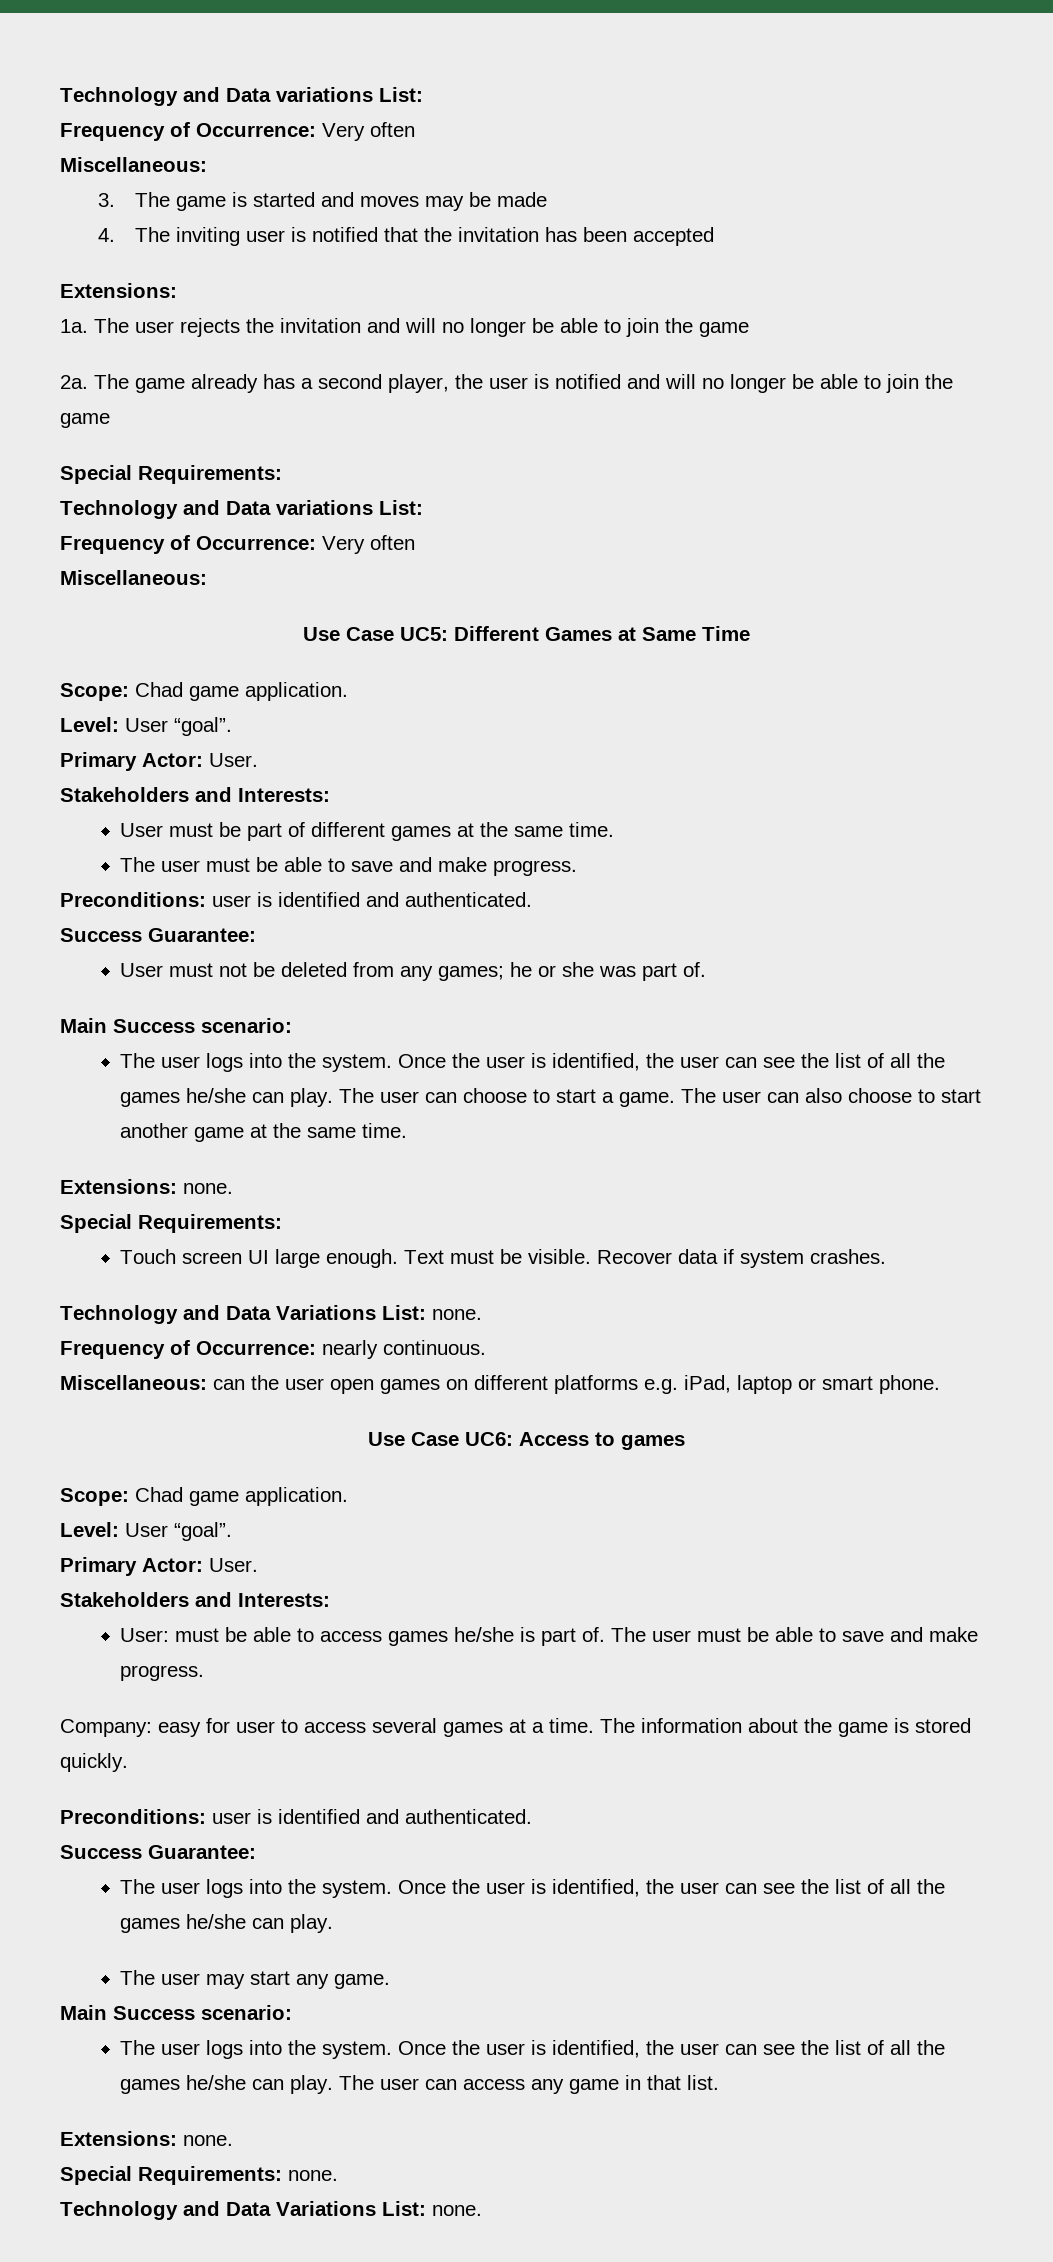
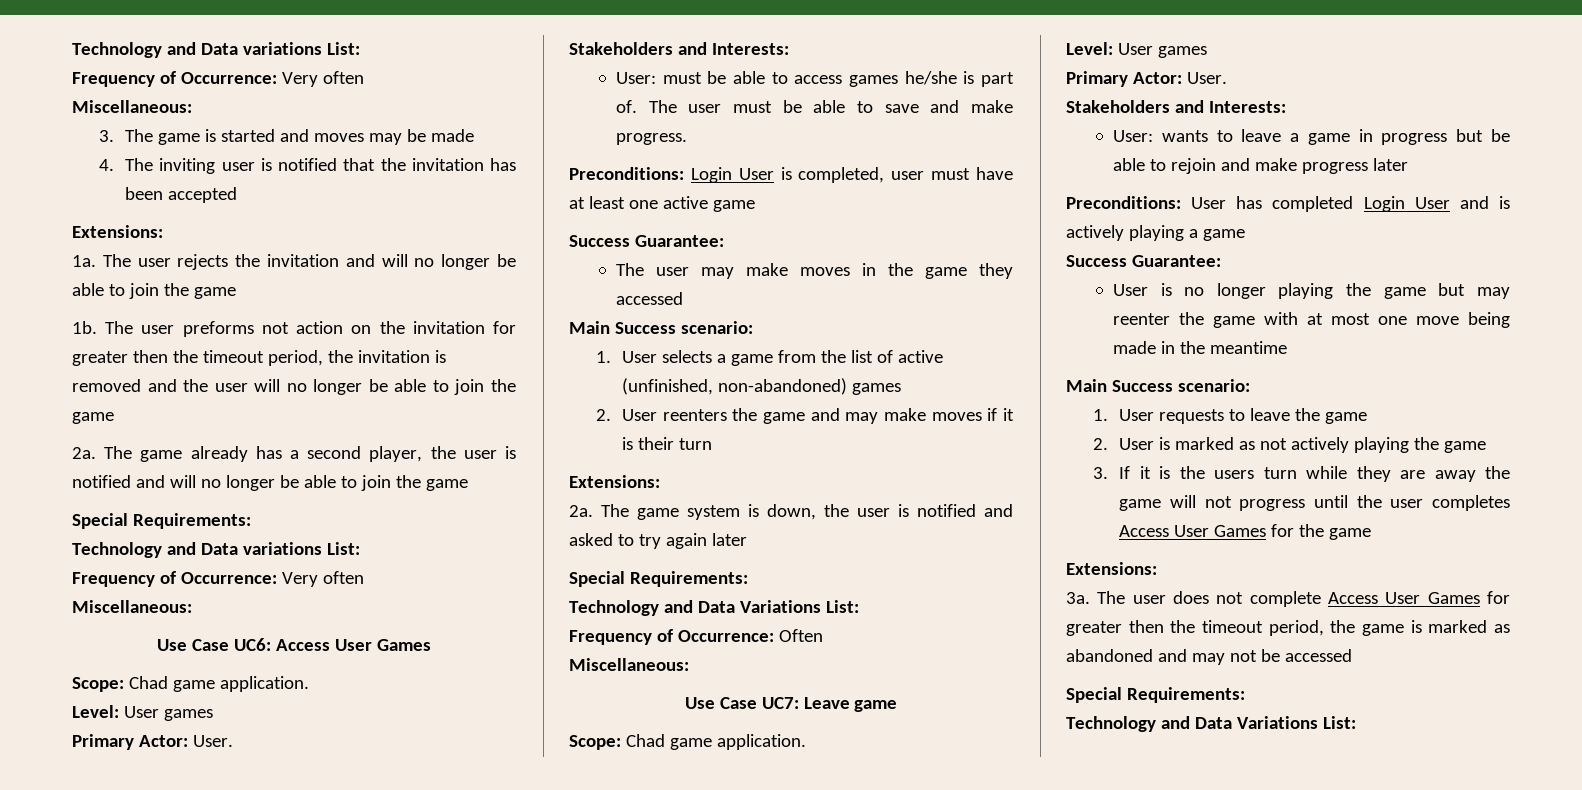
+ 1b. The user preforms not action on the invitation for greater then the timeout period, the invitation is removed and the user will no longer be able to join the game
- Use Case UC5: Different Games at Same Time
+ Use Case UC6: Access User Games
  Scope: Chad game application.
- Level: User “goal”.
- Primary Actor: User.
- Stakeholders and Interests:
- User must be part of different games at the same time.
- The user must be able to save and make progress.
- Preconditions: user is identified and authenticated.
- Success Guarantee:
- User must not be deleted from any games; he or she was part of.
- Main Success scenario:
- The user logs into the system. Once the user is identified, the user can see the list of all the games he/she can play. The user can choose to start a game. The user can also choose to start another game at the same time.
- Extensions: none.
- Special Requirements:
- Touch screen UI large enough. Text must be visible. Recover data if system crashes.
- Technology and Data Variations List: none.
- Frequency of Occurrence: nearly continuous.
- Miscellaneous: can the user open games on different platforms e.g. iPad, laptop or smart phone.
- Use Case UC6: Access to games
- Scope: Chad game application.
- Level: User “goal”.
+ Level: User games
- Company: easy for user to access several games at a time. The information about the game is stored quickly.
- Preconditions: user is identified and authenticated.
+ Preconditions: Login User is completed, user must have at least one active game
  Success Guarantee:
- The user logs into the system. Once the user is identified, the user can see the list of all the games he/she can play.
- The user may start any game.
+ The user may make moves in the game they accessed
  Main Success scenario:
- The user logs into the system. Once the user is identified, the user can see the list of all the games he/she can play. The user can access any game in that list.
- Extensions: none.
- Special Requirements: none.
- Technology and Data Variations List: none.
+ 1. User selects a game from the list of active (unfinished, non-abandoned) games
+ 2. User reenters the game and may make moves if it is their turn
+ Extensions:
+ 2a. The game system is down, the user is notified and asked to try again later
+ Special Requirements:
+ Technology and Data Variations List:
+ Frequency of Occurrence: Often
+ Miscellaneous:
+ Use Case UC7: Leave game
+ Scope: Chad game application.
+ Level: User games
+ Primary Actor: User.
+ Stakeholders and Interests:
+ User: wants to leave a game in progress but be able to rejoin and make progress later
+ Preconditions: User has completed Login User and is actively playing a game
+ Success Guarantee:
+ User is no longer playing the game but may reenter the game with at most one move being made in the meantime
+ Main Success scenario:
+ 1. User requests to leave the game
+ 2. User is marked as not actively playing the game
+ 3. If it is the users turn while they are away the game will not progress until the user completes Access User Games for the game
+ Extensions:
+ 3a. The user does not complete Access User Games for greater then the timeout period, the game is marked as abandoned and may not be accessed
+ Special Requirements:
+ Technology and Data Variations List:

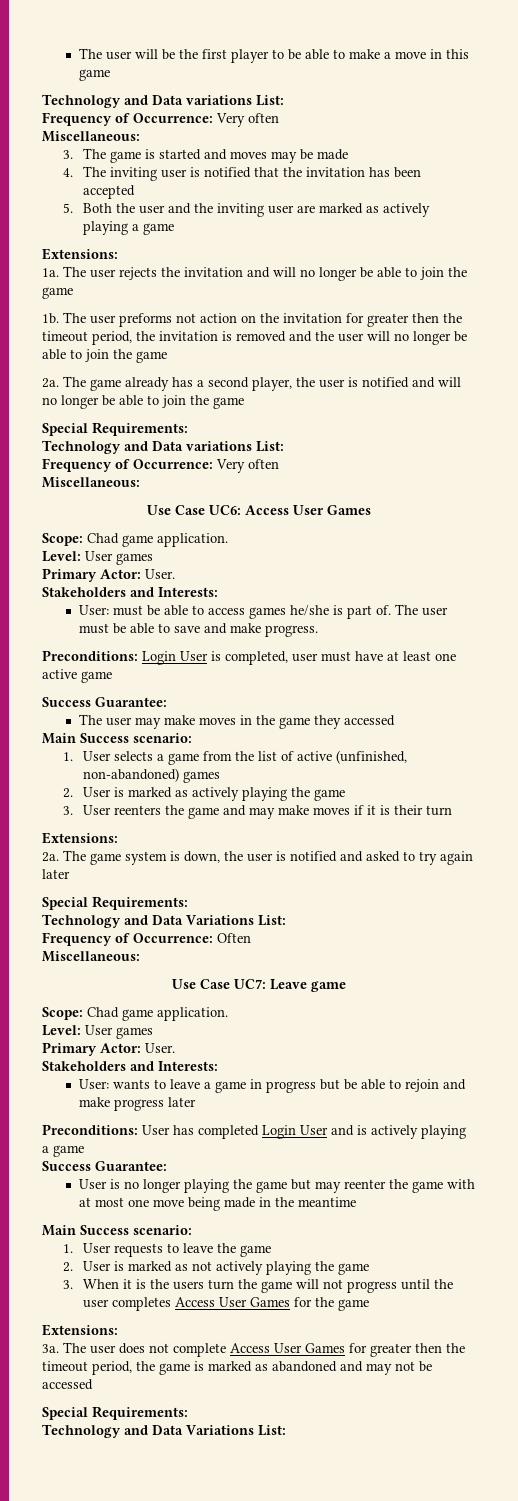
+ The user will be the first player to be able to make a move in this game
+ 5. Both the user and the inviting user are marked as actively playing a game
- 2. User reenters the game and may make moves if it is their turn
+ 2. User is marked as actively playing the game
+ 3. User reenters the game and may make moves if it is their turn
- 3. If it is the users turn while they are away the game will not progress until the user completes Access User Games for the game
+ 3. When it is the users turn the game will not progress until the user completes Access User Games for the game

